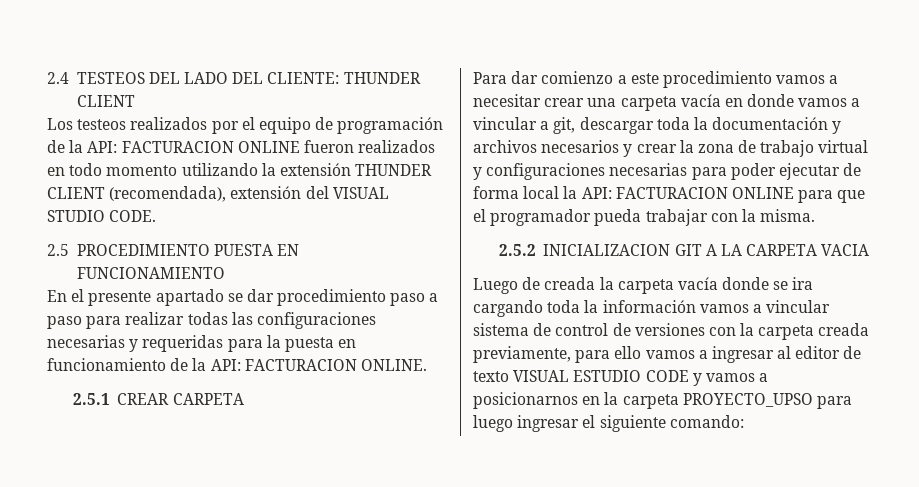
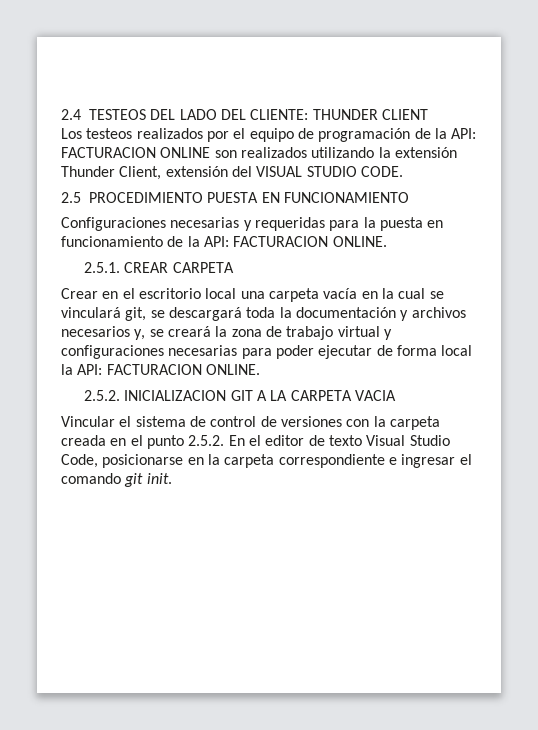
- Los testeos realizados por el equipo de programación de la API: FACTURACION ONLINE fueron realizados en todo momento utilizando la extensión THUNDER CLIENT (recomendada), extensión del VISUAL STUDIO CODE.
+ Los testeos realizados por el equipo de programación de la API: FACTURACION ONLINE son realizados utilizando la extensión Thunder Client, extensión del VISUAL STUDIO CODE.
- En el presente apartado se dar procedimiento paso a paso para realizar todas las configuraciones necesarias y requeridas para la puesta en funcionamiento de la API: FACTURACION ONLINE.
+ Configuraciones necesarias y requeridas para la puesta en funcionamiento de la API: FACTURACION ONLINE.
- 2.5.1 CREAR CARPETA
+ 2.5.1. CREAR CARPETA
- Para dar comienzo a este procedimiento vamos a necesitar crear una carpeta vacía en donde vamos a vincular a git, descargar toda la documentación y archivos necesarios y crear la zona de trabajo virtual y configuraciones necesarias para poder ejecutar de forma local la API: FACTURACION ONLINE para que el programador pueda trabajar con la misma.
- 2.5.2 INICIALIZACION GIT A LA CARPETA VACIA
+ Crear en el escritorio local una carpeta vacía en la cual se vinculará git, se descargará toda la documentación y archivos necesarios y, se creará la zona de trabajo virtual y configuraciones necesarias para poder ejecutar de forma local la API: FACTURACION ONLINE.
+ 2.5.2. INICIALIZACION GIT A LA CARPETA VACIA
- Luego de creada la carpeta vacía donde se ira cargando toda la información vamos a vincular sistema de control de versiones con la carpeta creada previamente, para ello vamos a ingresar al editor de texto VISUAL ESTUDIO CODE y vamos a posicionarnos en la carpeta PROYECTO_UPSO para luego ingresar el siguiente comando:
+ Vincular el sistema de control de versiones con la carpeta creada en el punto 2.5.2. En el editor de texto Visual Studio Code, posicionarse en la carpeta correspondiente e ingresar el comando git init.

